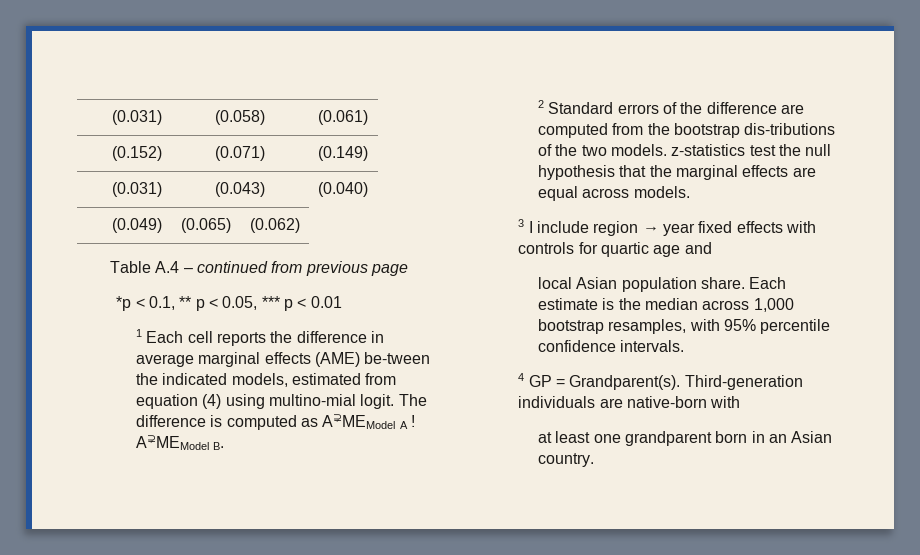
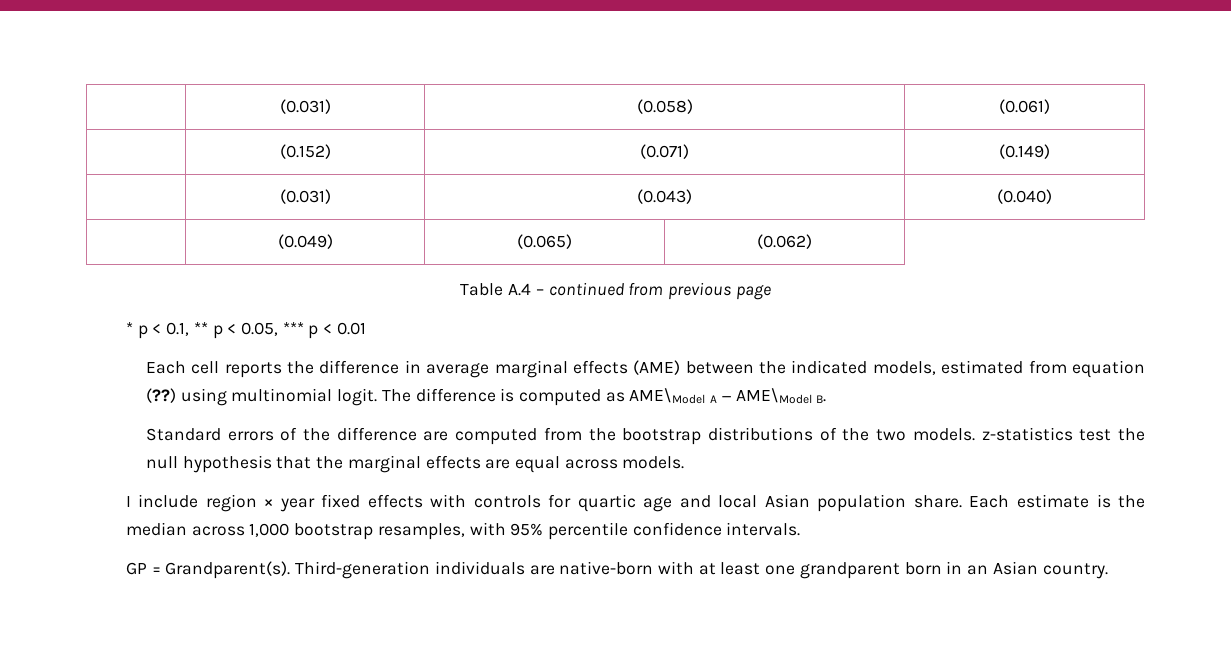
- *p < 0.1, ** p < 0.05, *** p < 0.01
+ * p < 0.1, ** p < 0.05, *** p < 0.01
- 1 Each cell reports the difference in average marginal effects (AME) be-tween the indicated models, estimated from equation (4) using multino-mial logit.
+ Each cell reports the difference in average marginal effects (AME) between the indicated models, estimated from equation (??) using multinomial logit.
- The difference is computed as A⊋MEModel A ! A⊋MEModel B.
+ The difference is computed as AME\Model A − AME\Model B.
- 2 Standard errors of the difference are computed from the bootstrap dis-tributions of the two models. z-statistics test the null hypothesis that the marginal effects are equal across models.
+ Standard errors of the difference are computed from the bootstrap distributions of the two models. z-statistics test the null hypothesis that the marginal effects are equal across models.
- 3 I include region → year fixed effects with controls for quartic age and
- local Asian population share.
+ I include region × year fixed effects with controls for quartic age and local Asian population share.
- 4 GP = Grandparent(s).
+ GP = Grandparent(s).
- Third-generation individuals are native-born with
- at least one grandparent born in an Asian country.
+ Third-generation individuals are native-born with at least one grandparent born in an Asian country.

